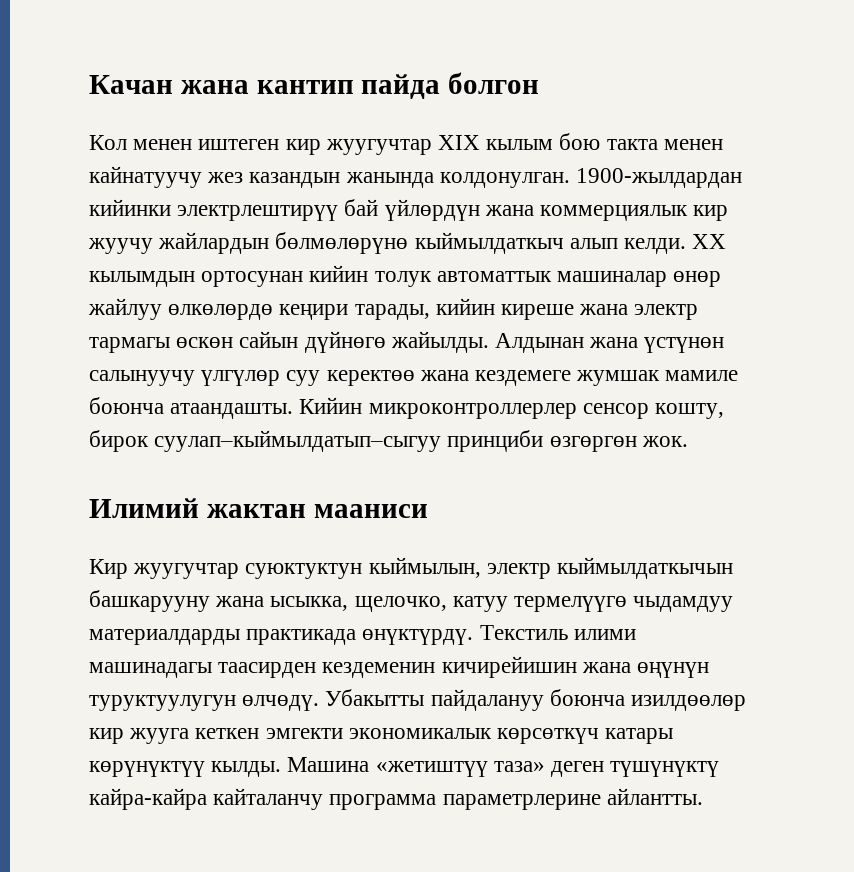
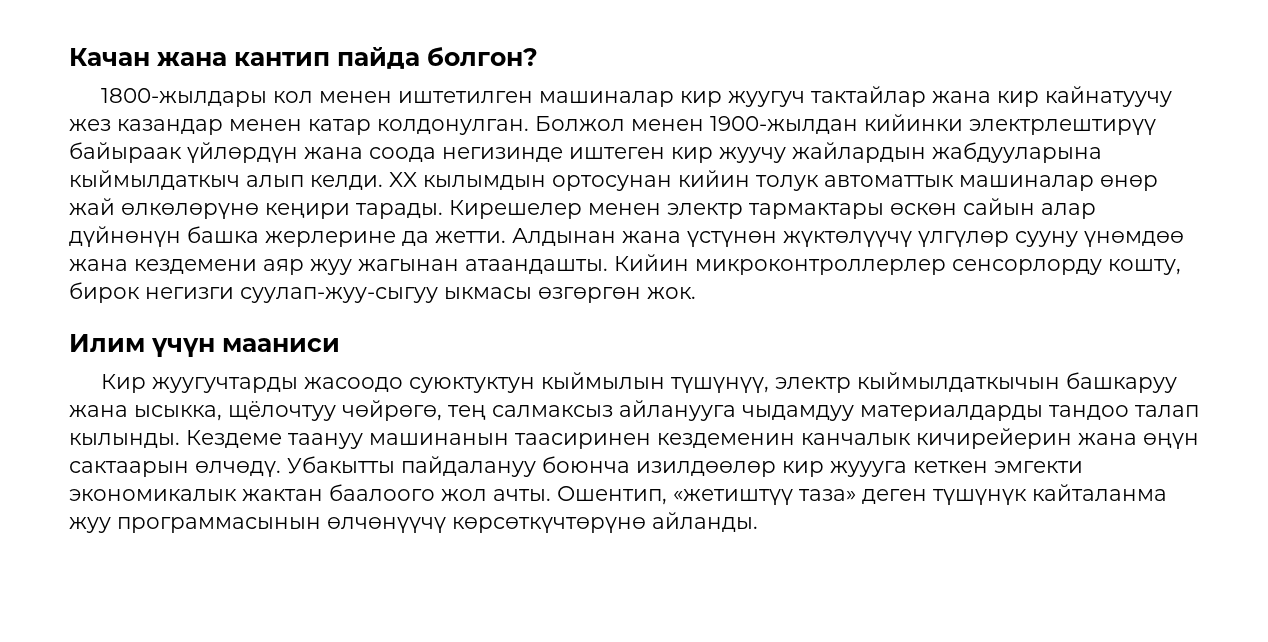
- Качан жана кантип пайда болгон
- Кол менен иштеген кир жуугучтар XIX кылым бою такта менен кайнатуучу жез казандын жанында колдонулган. 1900-жылдардан кийинки электрлештирүү бай үйлөрдүн жана коммерциялык кир жуучу жайлардын бөлмөлөрүнө кыймылдаткыч алып келди.
+ Качан жана кантип пайда болгон?
+ 1800-жылдары кол менен иштетилген машиналар кир жуугуч тактайлар жана кир кайнатуучу жез казандар менен катар колдонулган. Болжол менен 1900-жылдан кийинки электрлештирүү байыраак үйлөрдүн жана соода негизинде иштеген кир жуучу жайлардын жабдууларына кыймылдаткыч алып келди.
- XX кылымдын ортосунан кийин толук автоматтык машиналар өнөр жайлуу өлкөлөрдө кеңири тарады, кийин киреше жана электр тармагы өскөн сайын дүйнөгө жайылды. Алдынан жана үстүнөн салынуучу үлгүлөр суу керектөө жана кездемеге жумшак мамиле боюнча атаандашты.
+ XX кылымдын ортосунан кийин толук автоматтык машиналар өнөр жай өлкөлөрүнө кеңири тарады. Кирешелер менен электр тармактары өскөн сайын алар дүйнөнүн башка жерлерине да жетти. Алдынан жана үстүнөн жүктөлүүчү үлгүлөр сууну үнөмдөө жана кездемени аяр жуу жагынан атаандашты.
- Кийин микроконтроллерлер сенсор кошту, бирок суулап–кыймылдатып–сыгуу принциби өзгөргөн жок.
+ Кийин микроконтроллерлер сенсорлорду кошту, бирок негизги суулап-жуу-сыгуу ыкмасы өзгөргөн жок.
- Илимий жактан мааниси
+ Илим үчүн мааниси
- Кир жуугучтар суюктуктун кыймылын, электр кыймылдаткычын башкарууну жана ысыкка, щелочко, катуу термелүүгө чыдамдуу материалдарды практикада өнүктүрдү. Текстиль илими машинадагы таасирден кездеменин кичирейишин жана өңүнүн туруктуулугун өлчөдү.
+ Кир жуугучтарды жасоодо суюктуктун кыймылын түшүнүү, электр кыймылдаткычын башкаруу жана ысыкка, щёлочтуу чөйрөгө, тең салмаксыз айланууга чыдамдуу материалдарды тандоо талап кылынды. Кездеме таануу машинанын таасиринен кездеменин канчалык кичирейерин жана өңүн сактаарын өлчөдү.
- Убакытты пайдалануу боюнча изилдөөлөр кир жууга кеткен эмгекти экономикалык көрсөткүч катары көрүнүктүү кылды. Машина «жетиштүү таза» деген түшүнүктү кайра-кайра кайталанчу программа параметрлерине айлантты.
+ Убакытты пайдалануу боюнча изилдөөлөр кир жуууга кеткен эмгекти экономикалык жактан баалоого жол ачты. Ошентип, «жетиштүү таза» деген түшүнүк кайталанма жуу программасынын өлчөнүүчү көрсөткүчтөрүнө айланды.

